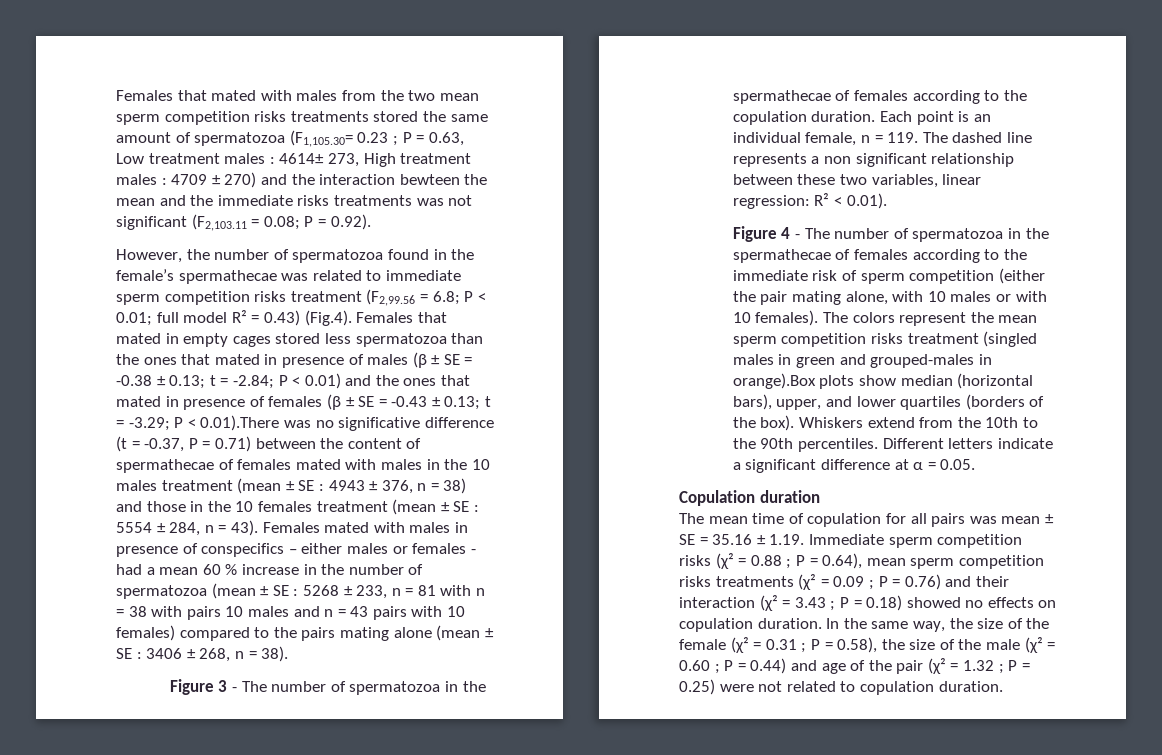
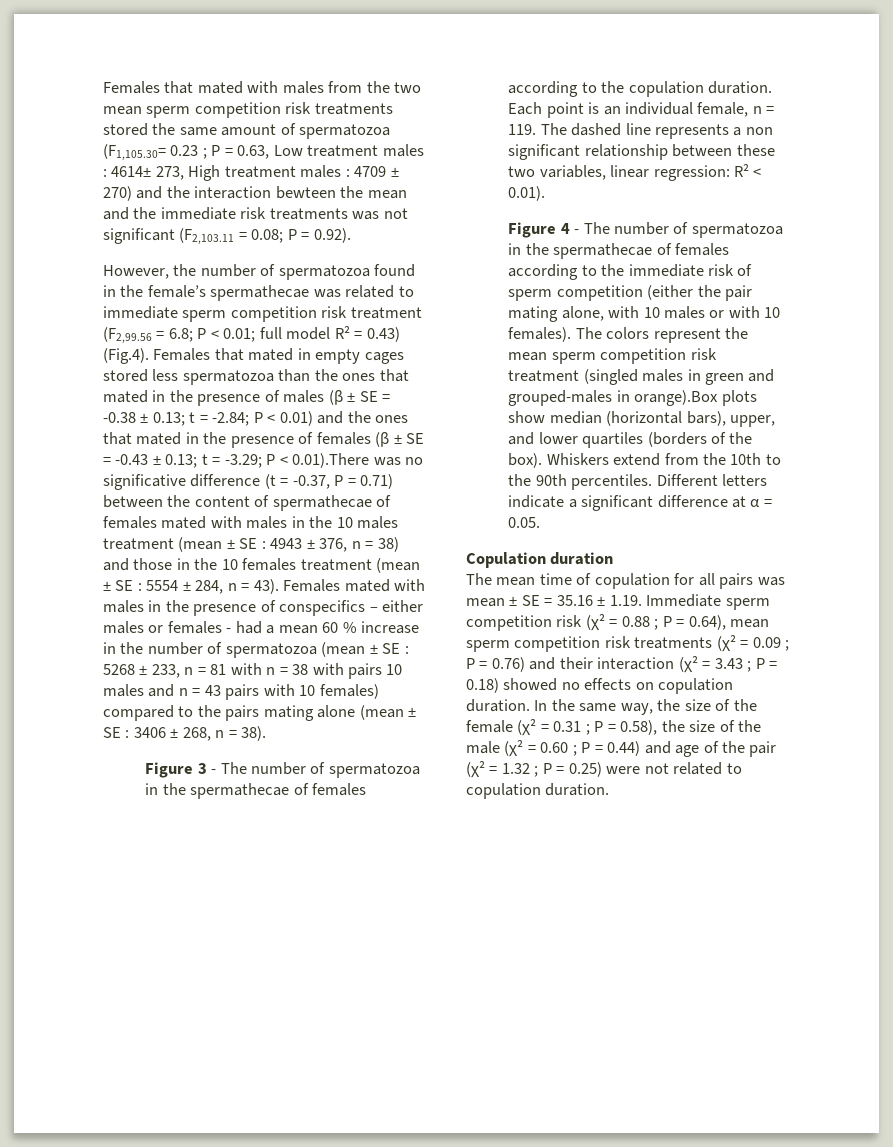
- Females that mated with males from the two mean sperm competition risks treatments stored the same amount of spermatozoa (F1,105.30= 0.23 ; P = 0.63, Low treatment males : 4614± 273, High treatment males : 4709 ± 270) and the interaction bewteen the mean and the immediate risks treatments was not significant (F2,103.11 = 0.08; P = 0.92).
+ Females that mated with males from the two mean sperm competition risk treatments stored the same amount of spermatozoa (F1,105.30= 0.23 ; P = 0.63, Low treatment males : 4614± 273, High treatment males : 4709 ± 270) and the interaction bewteen the mean and the immediate risk treatments was not significant (F2,103.11 = 0.08; P = 0.92).
- However, the number of spermatozoa found in the female’s spermathecae was related to immediate sperm competition risks treatment (F2,99.56 = 6.8;
+ However, the number of spermatozoa found in the female’s spermathecae was related to immediate sperm competition risk treatment (F2,99.56 = 6.8;
- full model R² = 0.43) (Fig.4). Females that mated in empty cages stored less spermatozoa than the ones that mated in presence of males (β ± SE = -0.38 ± 0.13;
+ full model R² = 0.43) (Fig.4). Females that mated in empty cages stored less spermatozoa than the ones that mated in the presence of males (β ± SE = -0.38 ± 0.13;
- P < 0.01) and the ones that mated in presence of females (β ± SE = -0.43 ± 0.13;
+ P < 0.01) and the ones that mated in the presence of females (β ± SE = -0.43 ± 0.13;
- Females mated with males in presence of conspecifics – either males or females - had a mean 60 % increase in the number of spermatozoa (mean ± SE :
+ Females mated with males in the presence of conspecifics – either males or females - had a mean 60 % increase in the number of spermatozoa (mean ± SE :
- The colors represent the mean sperm competition risks treatment (singled males in green and grouped-males in orange).Box plots show median (horizontal bars), upper, and lower quartiles (borders of the box).
+ The colors represent the mean sperm competition risk treatment (singled males in green and grouped-males in orange).Box plots show median (horizontal bars), upper, and lower quartiles (borders of the box).
- The mean time of copulation for all pairs was mean ± SE = 35.16 ± 1.19. Immediate sperm competition risks (χ² = 0.88 ; P = 0.64), mean sperm competition risks treatments (χ² = 0.09 ; P = 0.76) and their interaction (χ² = 3.43 ; P = 0.18) showed no effects on copulation duration.
+ The mean time of copulation for all pairs was mean ± SE = 35.16 ± 1.19. Immediate sperm competition risk (χ² = 0.88 ; P = 0.64), mean sperm competition risk treatments (χ² = 0.09 ; P = 0.76) and their interaction (χ² = 3.43 ; P = 0.18) showed no effects on copulation duration.

